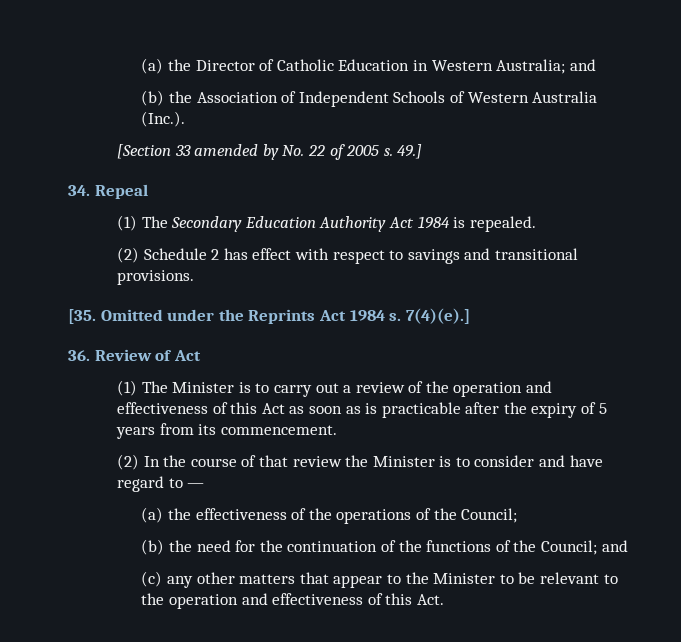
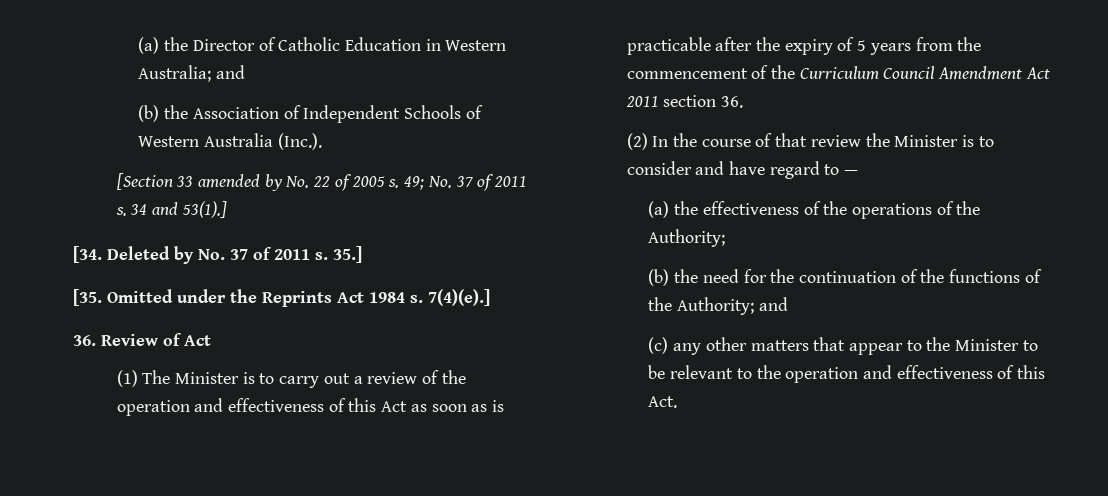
- 49.]
- 34. Repeal
- (1) The Secondary Education Authority Act 1984 is repealed.
- (2) Schedule 2 has effect with respect to savings and transitional provisions.
+ 49; No. 37 of 2011 s. 34 and 53(1).]
+ [34. Deleted by No. 37 of 2011 s. 35.]
- (1) The Minister is to carry out a review of the operation and effectiveness of this Act as soon as is practicable after the expiry of 5 years from its commencement.
+ (1) The Minister is to carry out a review of the operation and effectiveness of this Act as soon as is practicable after the expiry of 5 years from the commencement of the Curriculum Council Amendment Act 2011 section 36.
- (a) the effectiveness of the operations of the Council;
+ (a) the effectiveness of the operations of the Authority;
- (b) the need for the continuation of the functions of the Council; and
+ (b) the need for the continuation of the functions of the Authority; and

